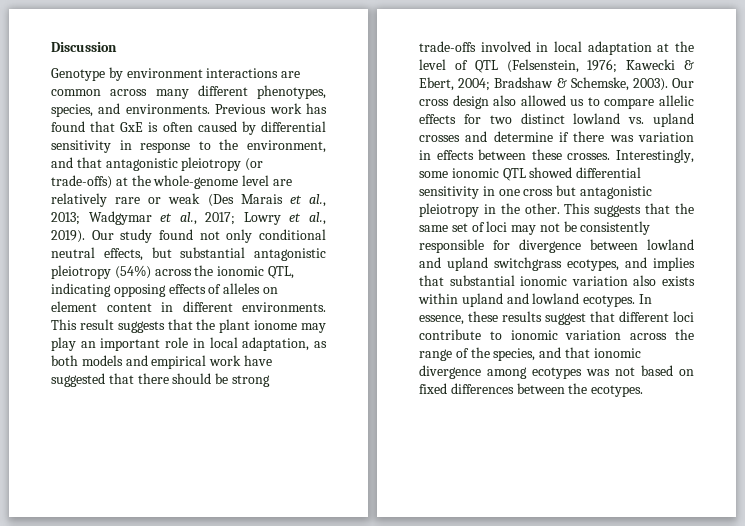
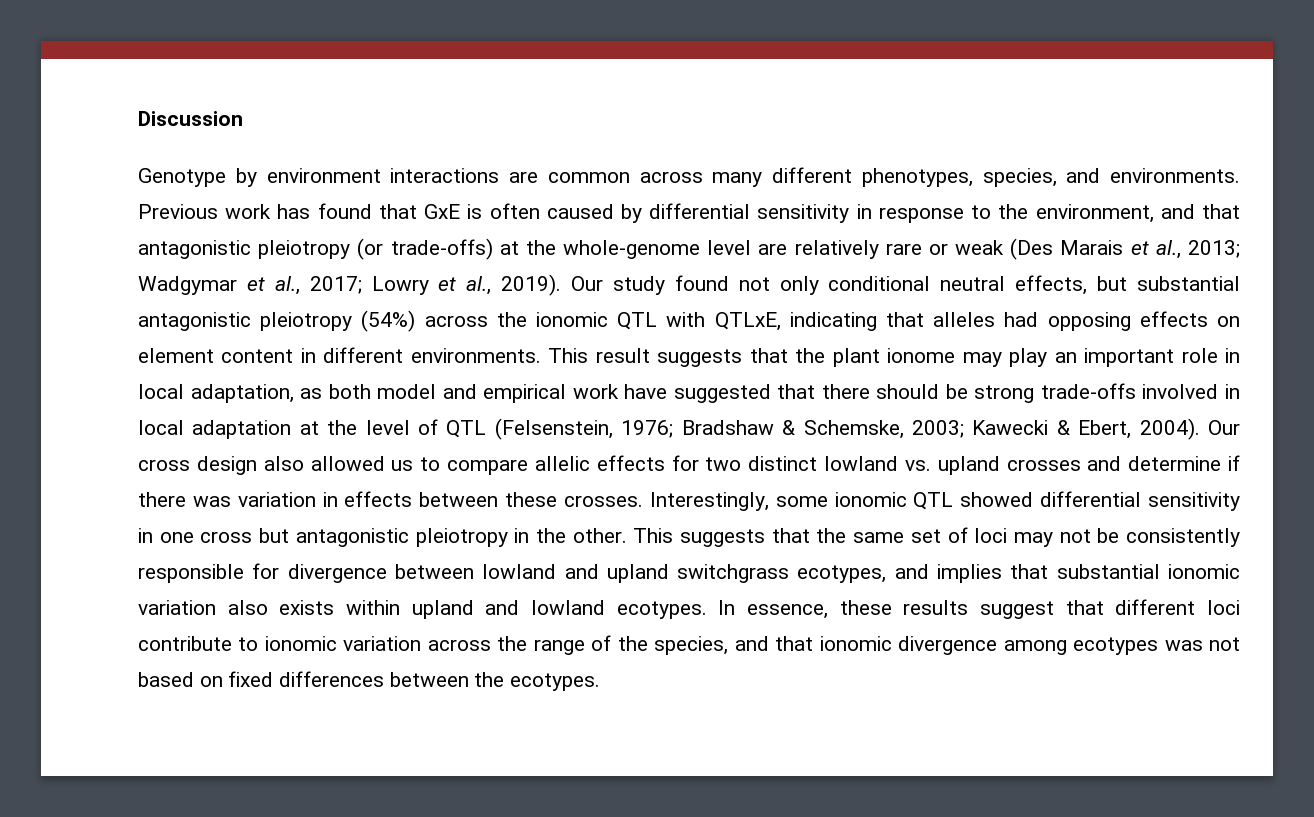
- Our study found not only conditional neutral effects, but substantial antagonistic pleiotropy (54%) across the ionomic QTL, indicating opposing effects of alleles on element content in different environments.
+ Our study found not only conditional neutral effects, but substantial antagonistic pleiotropy (54%) across the ionomic QTL with QTLxE, indicating that alleles had opposing effects on element content in different environments.
- This result suggests that the plant ionome may play an important role in local adaptation, as both models and empirical work have suggested that there should be strong trade-offs involved in local adaptation at the level of QTL (Felsenstein, 1976; Kawecki & Ebert, 2004; Bradshaw & Schemske, 2003).
+ This result suggests that the plant ionome may play an important role in local adaptation, as both model and empirical work have suggested that there should be strong trade-offs involved in local adaptation at the level of QTL (Felsenstein, 1976; Bradshaw & Schemske, 2003; Kawecki & Ebert, 2004).

